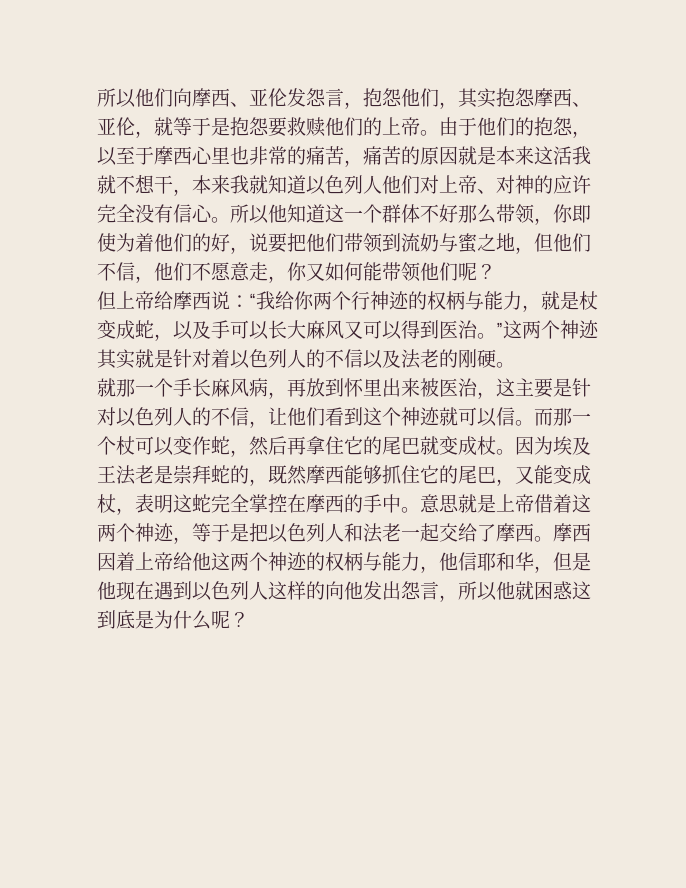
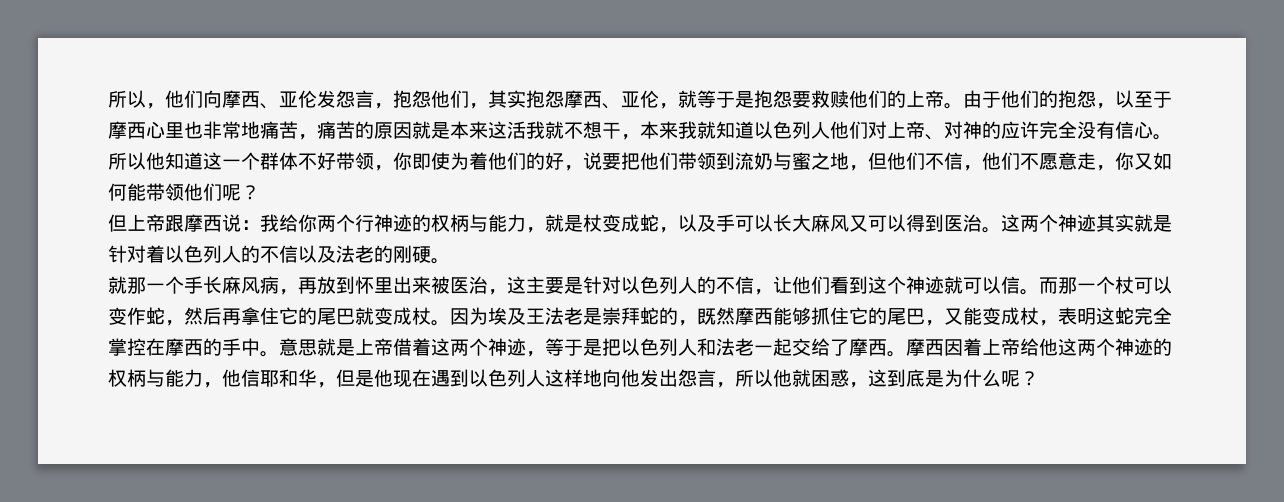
- 所以他们向摩西、亚伦发怨言，抱怨他们，其实抱怨摩西、亚伦，就等于是抱怨要救赎他们的上帝。
+ 所以，他们向摩西、亚伦发怨言，抱怨他们，其实抱怨摩西、亚伦，就等于是抱怨要救赎他们的上帝。
- 由于他们的抱怨，以至于摩西心里也非常的痛苦，痛苦的原因就是本来这活我就不想干，本来我就知道以色列人他们对上帝、对神的应许完全没有信心。
+ 由于他们的抱怨，以至于摩西心里也非常地痛苦，痛苦的原因就是本来这活我就不想干，本来我就知道以色列人他们对上帝、对神的应许完全没有信心。
- 所以他知道这一个群体不好那么带领，你即使为着他们的好，说要把他们带领到流奶与蜜之地，但他们不信，他们不愿意走，你又如何能带领他们呢？
+ 所以他知道这一个群体不好带领，你即使为着他们的好，说要把他们带领到流奶与蜜之地，但他们不信，他们不愿意走，你又如何能带领他们呢？
- 但上帝给摩西说：“我给你两个行神迹的权柄与能力，就是杖变成蛇，以及手可以长大麻风又可以得到医治。”这两个神迹其实就是针对着以色列人的不信以及法老的刚硬。
+ 但上帝跟摩西说：我给你两个行神迹的权柄与能力，就是杖变成蛇，以及手可以长大麻风又可以得到医治。这两个神迹其实就是针对着以色列人的不信以及法老的刚硬。
- 摩西因着上帝给他这两个神迹的权柄与能力，他信耶和华，但是他现在遇到以色列人这样的向他发出怨言，所以他就困惑这到底是为什么呢？
+ 摩西因着上帝给他这两个神迹的权柄与能力，他信耶和华，但是他现在遇到以色列人这样地向他发出怨言，所以他就困惑，这到底是为什么呢？

